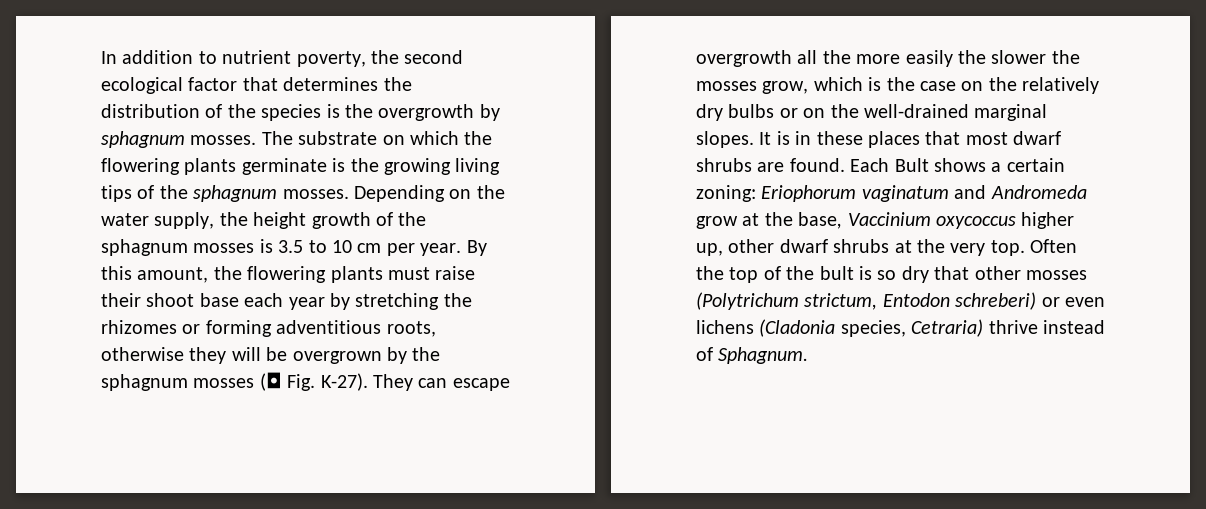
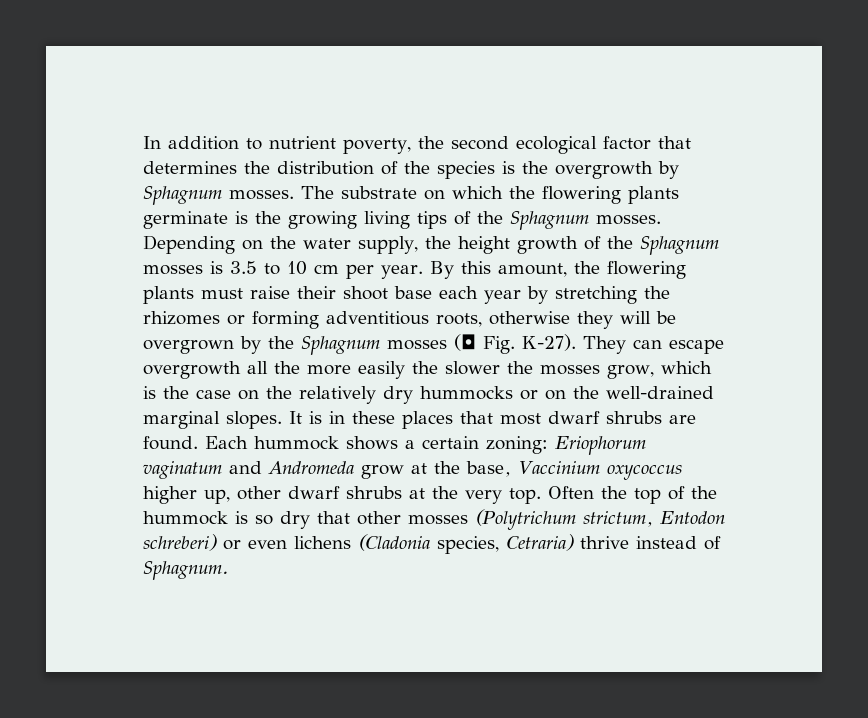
- In addition to nutrient poverty, the second ecological factor that determines the distribution of the species is the overgrowth by sphagnum mosses.
+ In addition to nutrient poverty, the second ecological factor that determines the distribution of the species is the overgrowth by Sphagnum mosses.
- The substrate on which the flowering plants germinate is the growing living tips of the sphagnum mosses.
+ The substrate on which the flowering plants germinate is the growing living tips of the Sphagnum mosses.
- Depending on the water supply, the height growth of the sphagnum mosses is 3.5 to 10 cm per year.
+ Depending on the water supply, the height growth of the Sphagnum mosses is 3.5 to 10 cm per year.
- By this amount, the flowering plants must raise their shoot base each year by stretching the rhizomes or forming adventitious roots, otherwise they will be overgrown by the sphagnum mosses (◘ Fig. K-27).
+ By this amount, the flowering plants must raise their shoot base each year by stretching the rhizomes or forming adventitious roots, otherwise they will be overgrown by the Sphagnum mosses (◘ Fig. K-27).
- They can escape overgrowth all the more easily the slower the mosses grow, which is the case on the relatively dry bulbs or on the well-drained marginal slopes.
+ They can escape overgrowth all the more easily the slower the mosses grow, which is the case on the relatively dry hummocks or on the well-drained marginal slopes.
- Each Bult shows a certain zoning: Eriophorum vaginatum and Andromeda grow at the base, Vaccinium oxycoccus higher up, other dwarf shrubs at the very top.
+ Each hummock shows a certain zoning: Eriophorum vaginatum and Andromeda grow at the base, Vaccinium oxycoccus higher up, other dwarf shrubs at the very top.
- Often the top of the bult is so dry that other mosses (Polytrichum strictum, Entodon schreberi) or even lichens (Cladonia species, Cetraria) thrive instead of Sphagnum.
+ Often the top of the hummock is so dry that other mosses (Polytrichum strictum, Entodon schreberi) or even lichens (Cladonia species, Cetraria) thrive instead of Sphagnum.

